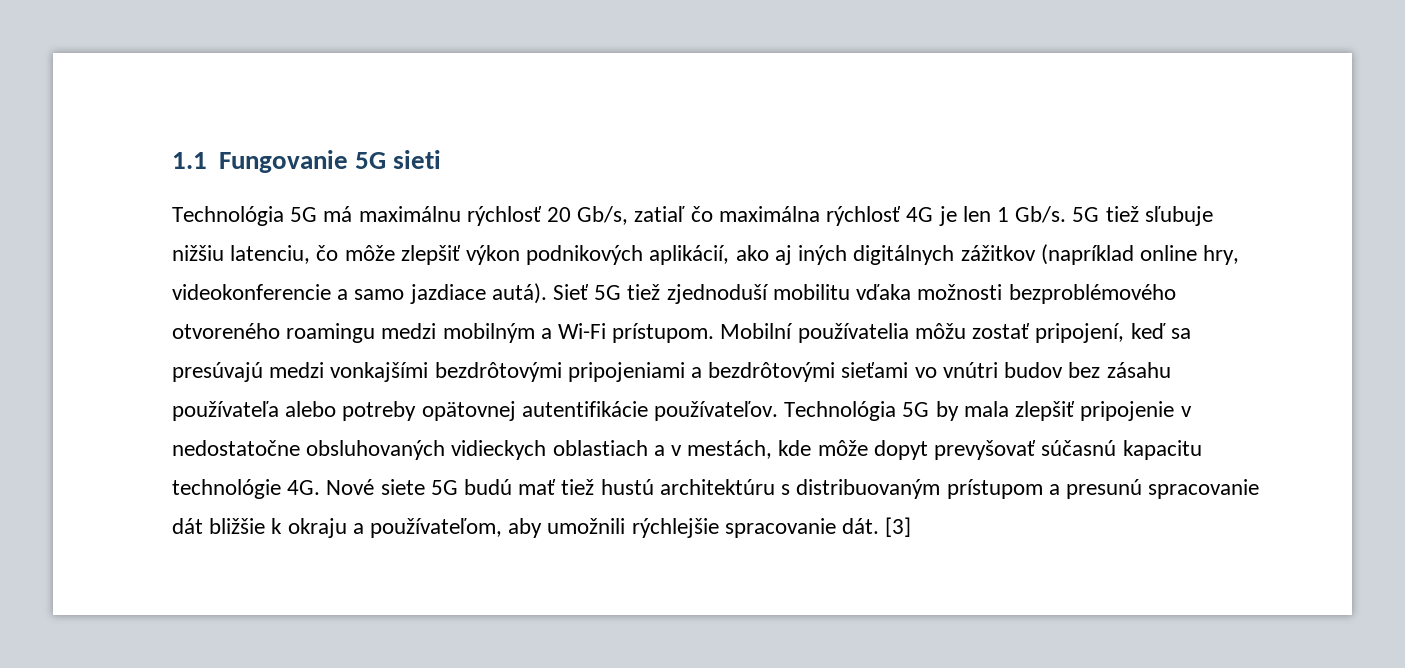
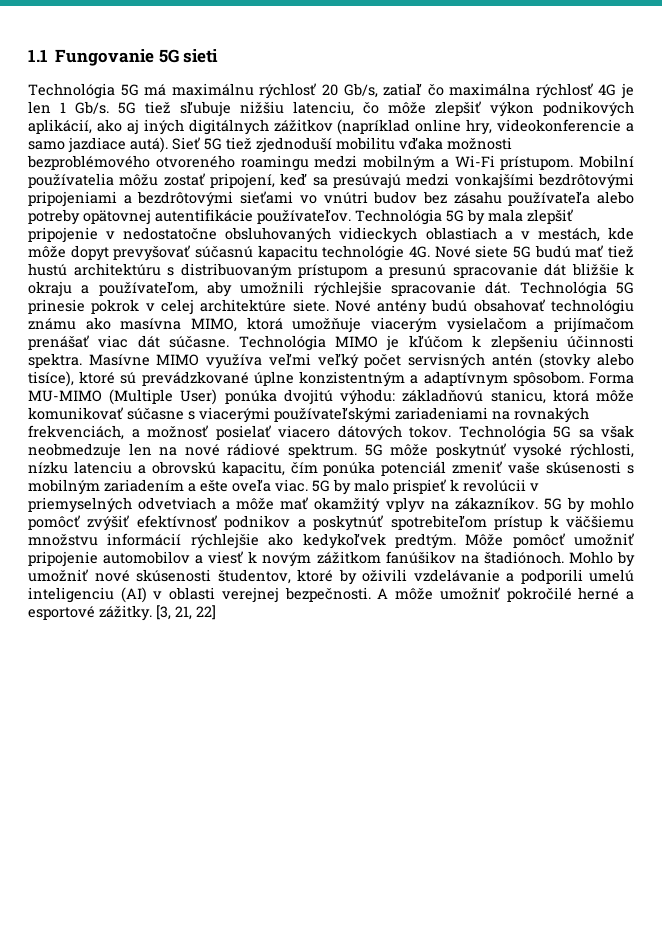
- [3]
+ Technológia 5G prinesie pokrok v celej architektúre siete. Nové antény budú obsahovať technológiu známu ako masívna MIMO, ktorá umožňuje viacerým vysielačom a prijímačom prenášať viac dát súčasne. Technológia MIMO je kľúčom k zlepšeniu účinnosti spektra. Masívne MIMO využíva veľmi veľký počet servisných antén (stovky alebo tisíce), ktoré sú prevádzkované úplne konzistentným a adaptívnym spôsobom. Forma MU-MIMO (Multiple User) ponúka dvojitú výhodu: základňovú stanicu, ktorá môže komunikovať súčasne s viacerými používateľskými zariadeniami na rovnakých frekvenciách, a možnosť posielať viacero dátových tokov. Technológia 5G sa však neobmedzuje len na nové rádiové spektrum. 5G môže poskytnúť vysoké rýchlosti, nízku latenciu a obrovskú kapacitu, čím ponúka potenciál zmeniť vaše skúsenosti s mobilným zariadením a ešte oveľa viac. 5G by malo prispieť k revolúcii v priemyselných odvetviach a môže mať okamžitý vplyv na zákazníkov. 5G by mohlo pomôcť zvýšiť efektívnosť podnikov a poskytnúť spotrebiteľom prístup k väčšiemu množstvu informácií rýchlejšie ako kedykoľvek predtým. Môže pomôcť umožniť pripojenie automobilov a viesť k novým zážitkom fanúšikov na štadiónoch. Mohlo by umožniť nové skúsenosti študentov, ktoré by oživili vzdelávanie a podporili umelú inteligenciu (AI) v oblasti verejnej bezpečnosti. A môže umožniť pokročilé herné a esportové zážitky. [3, 21, 22]

